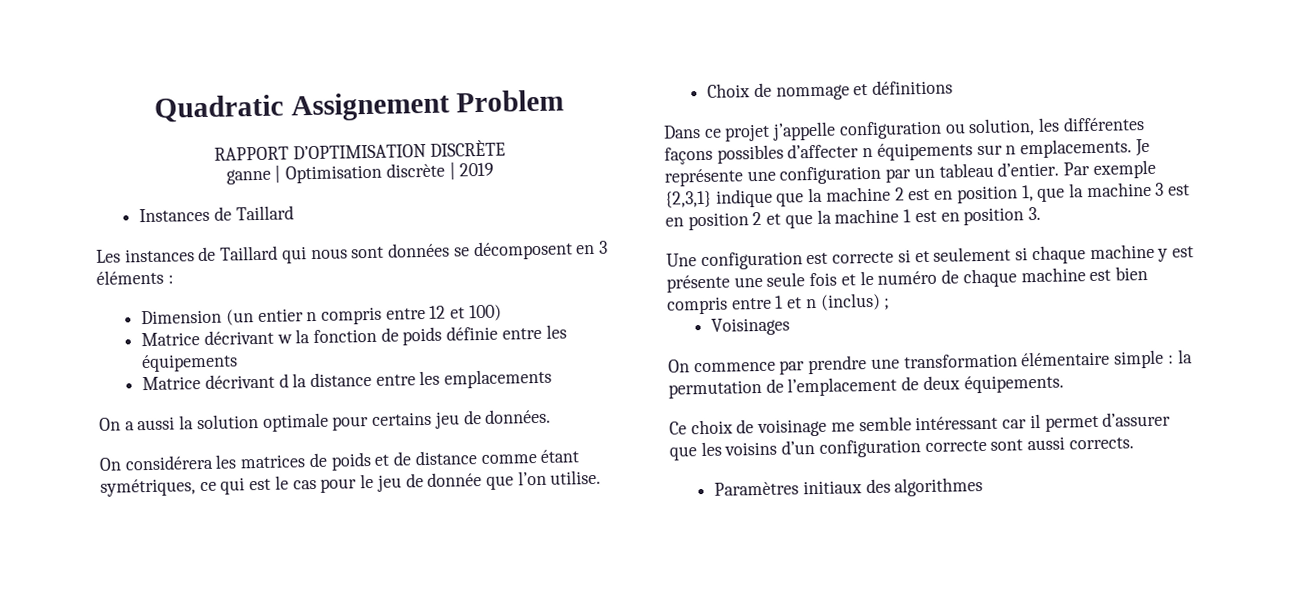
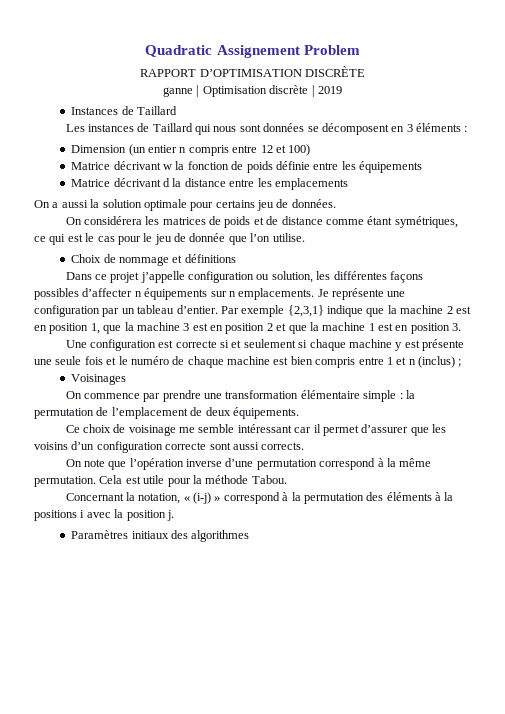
+ On note que l’opération inverse d’une permutation correspond à la même permutation. Cela est utile pour la méthode Tabou.
+ Concernant la notation, « (i-j) » correspond à la permutation des éléments à la positions i avec la position j.

